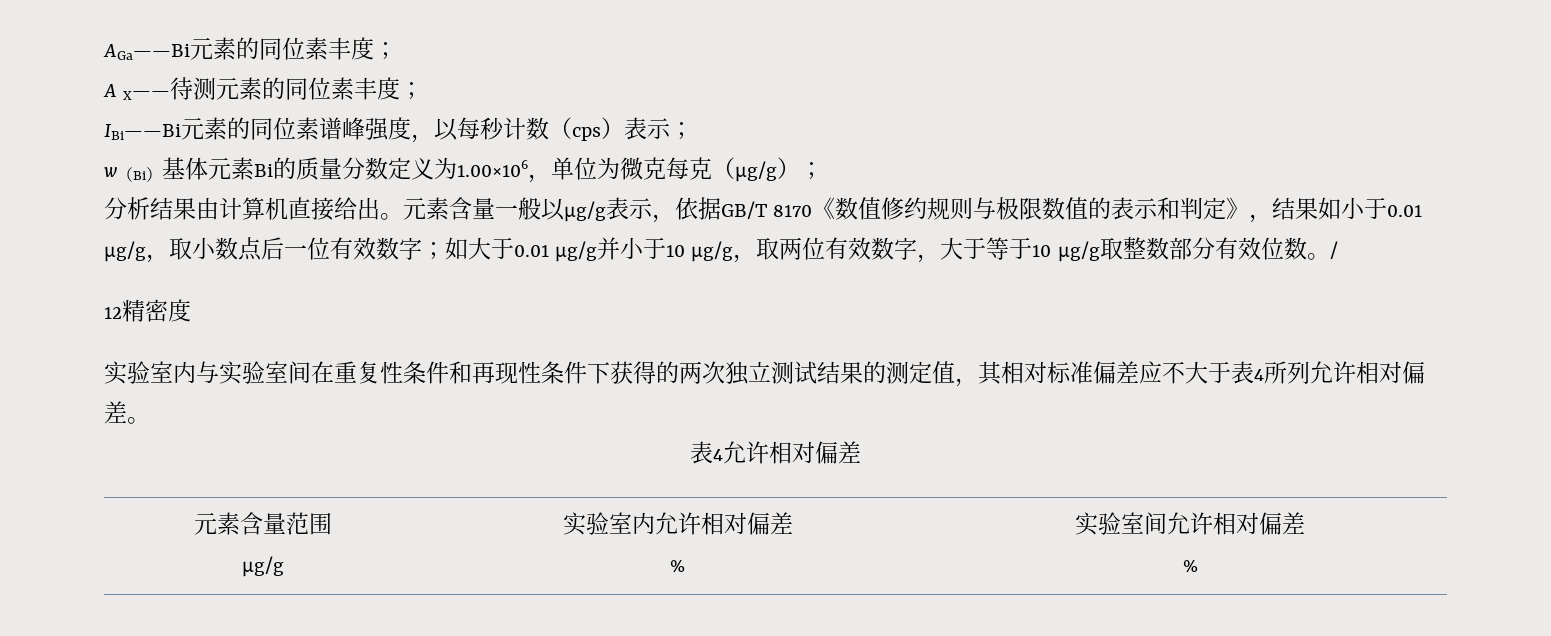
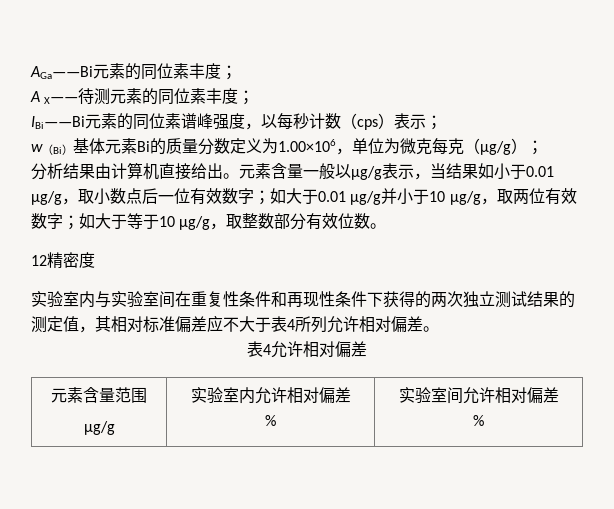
- 元素含量一般以µg/g表示，依据GB/T 8170《数值修约规则与极限数值的表示和判定》，结果如小于0.01 µg/g，取小数点后一位有效数字；如大于0.01 µg/g并小于10 µg/g，取两位有效数字，大于等于10 µg/g取整数部分有效位数。/
+ 元素含量一般以µg/g表示，当结果如小于0.01 µg/g，取小数点后一位有效数字；如大于0.01 µg/g并小于10 µg/g，取两位有效数字；如大于等于10 µg/g，取整数部分有效位数。

